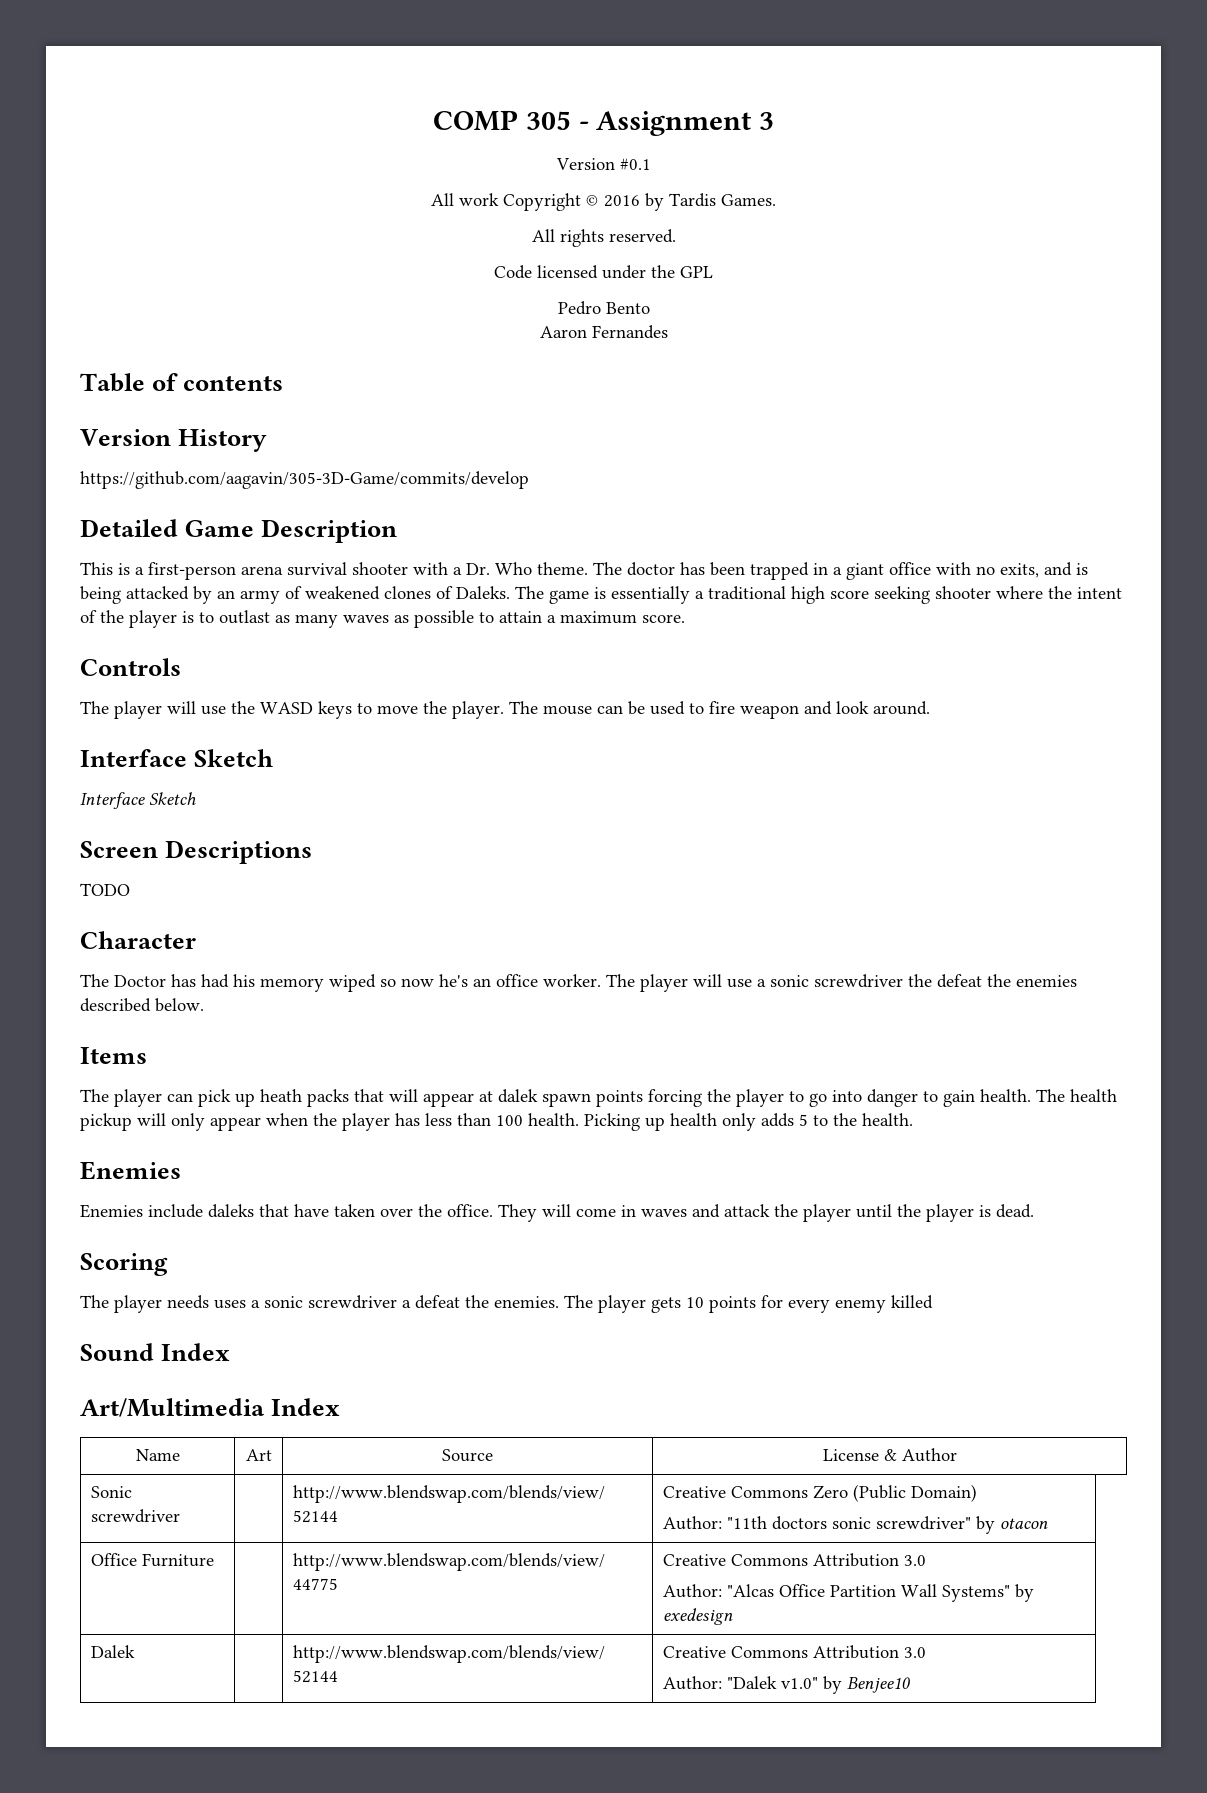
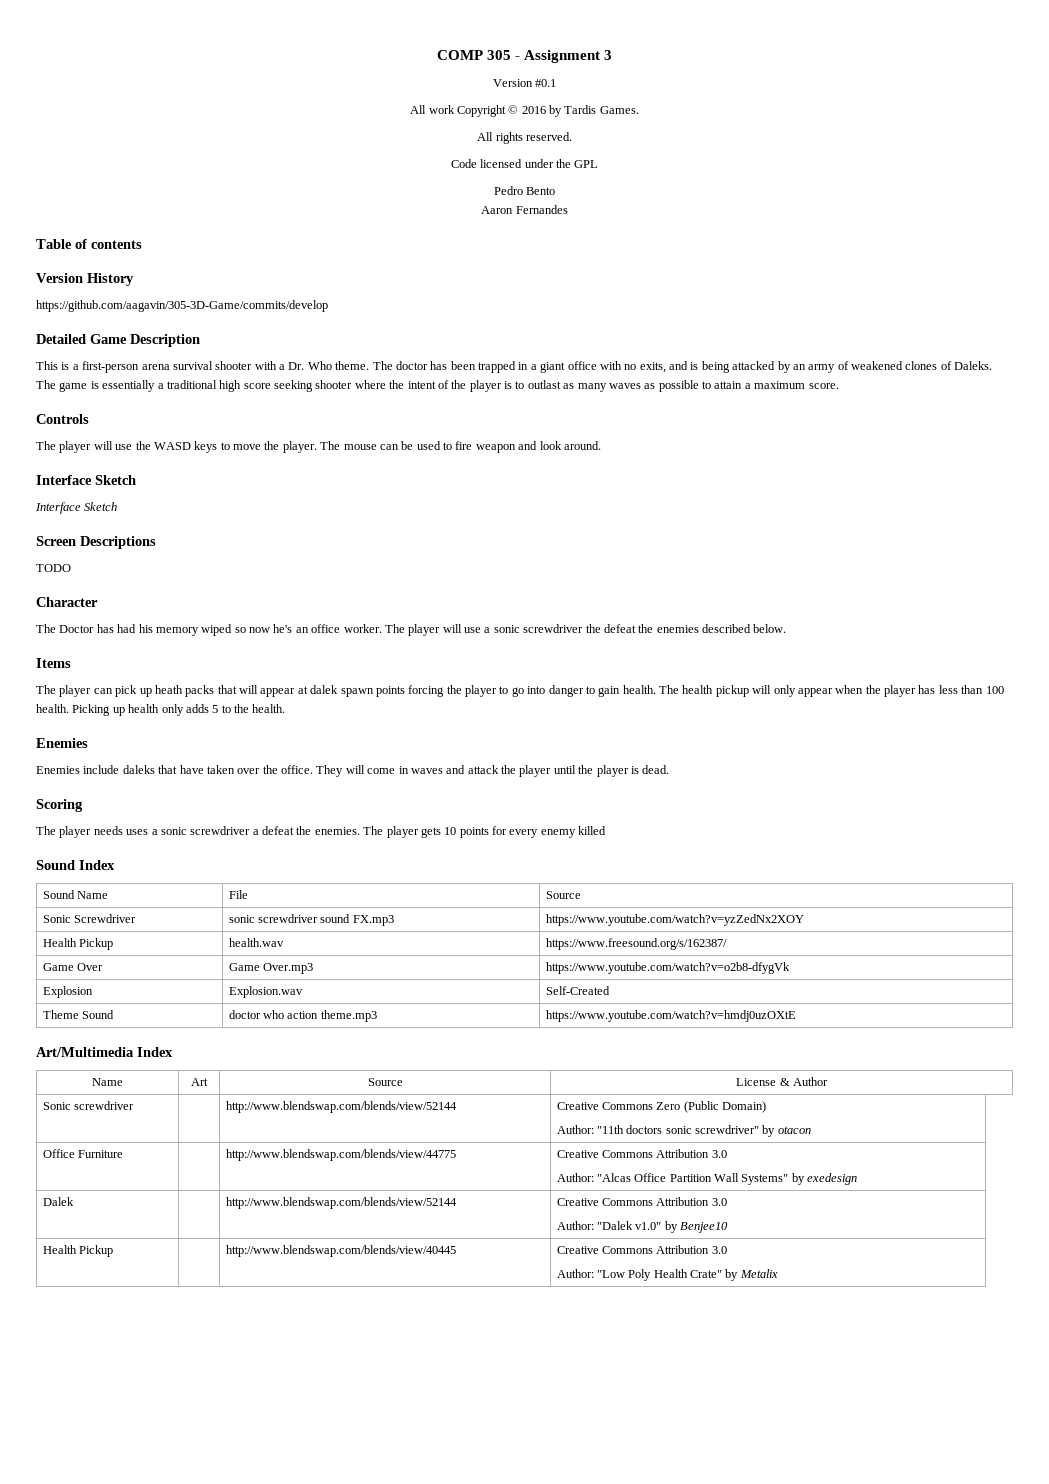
+ Sound Name | File | Source
+ Sonic Screwdriver | sonic screwdriver sound FX.mp3 | https://www.youtube.com/watch?v=yzZedNx2XOY
+ Health Pickup | health.wav | https://www.freesound.org/s/162387/
+ Game Over | Game Over.mp3 | https://www.youtube.com/watch?v=o2b8-dfygVk
+ Explosion | Explosion.wav | Self-Created
+ Theme Sound | doctor who action theme.mp3 | https://www.youtube.com/watch?v=hmdj0uzOXtE
+ Health Pickup | | http://www.blendswap.com/blends/view/40445 | Creative Commons Attribution 3.0
+ Author: "Low Poly Health Crate" by Metalix

